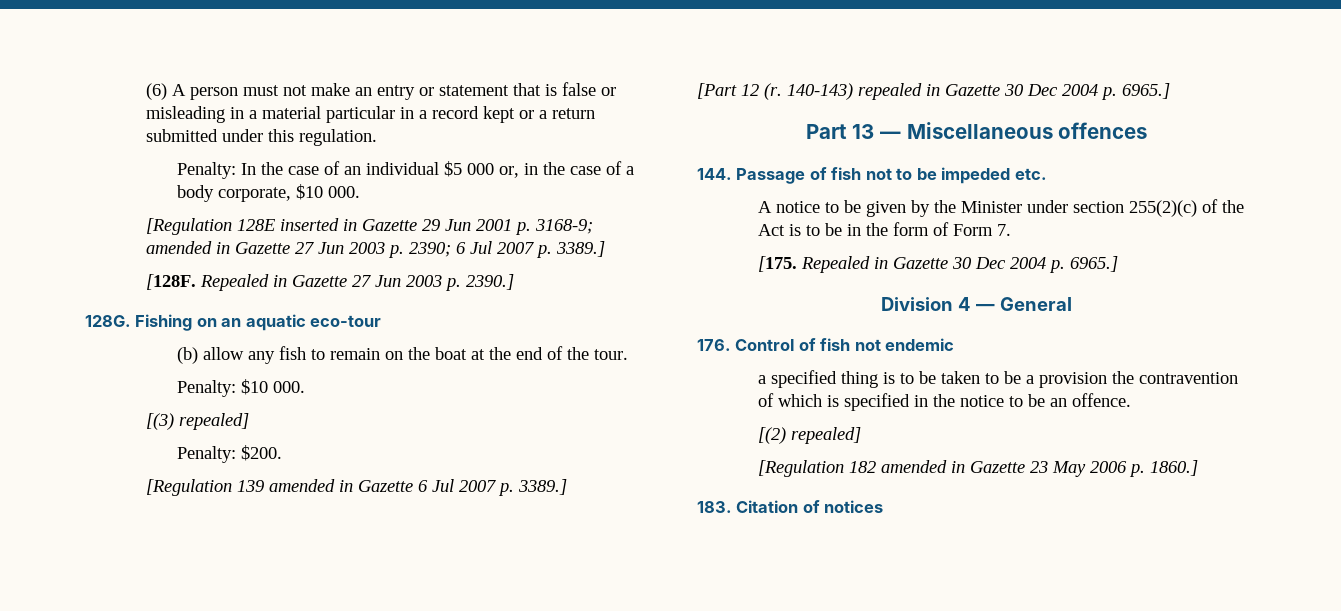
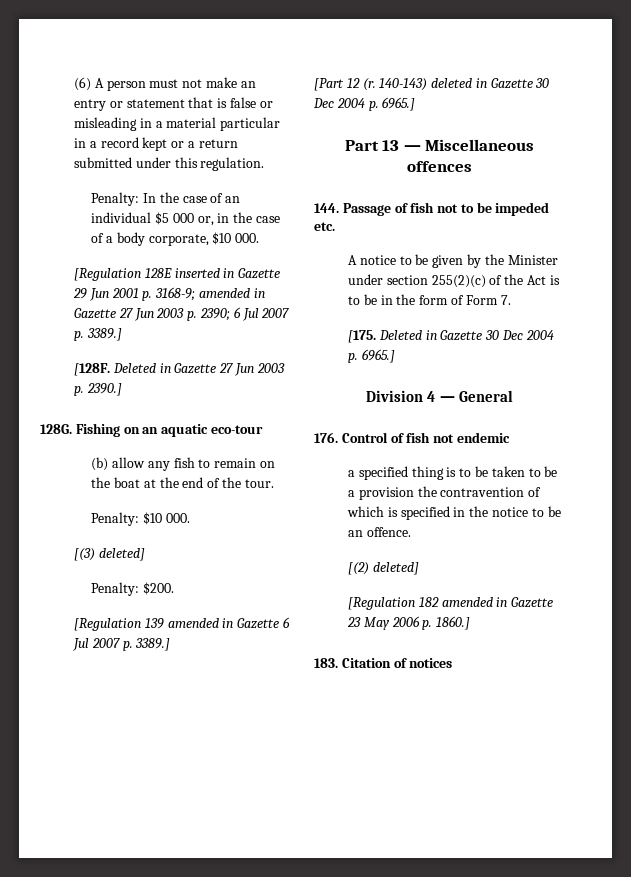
- Repealed in Gazette 27 Jun 2003 p. 2390.]
+ Deleted in Gazette 27 Jun 2003 p. 2390.]
- [(3) repealed]
+ [(3) deleted]
- 140-143) repealed in Gazette 30 Dec 2004 p. 6965.]
+ 140-143) deleted in Gazette 30 Dec 2004 p. 6965.]
- [175. Repealed in Gazette 30 Dec 2004 p. 6965.]
+ [175. Deleted in Gazette 30 Dec 2004 p. 6965.]
- [(2) repealed]
+ [(2) deleted]

